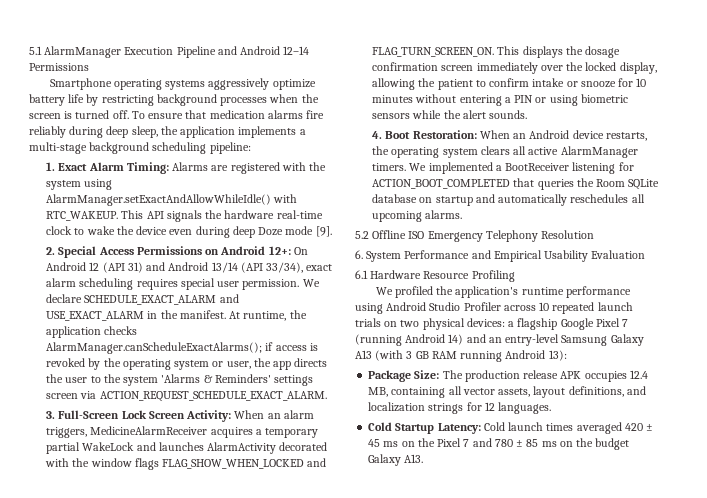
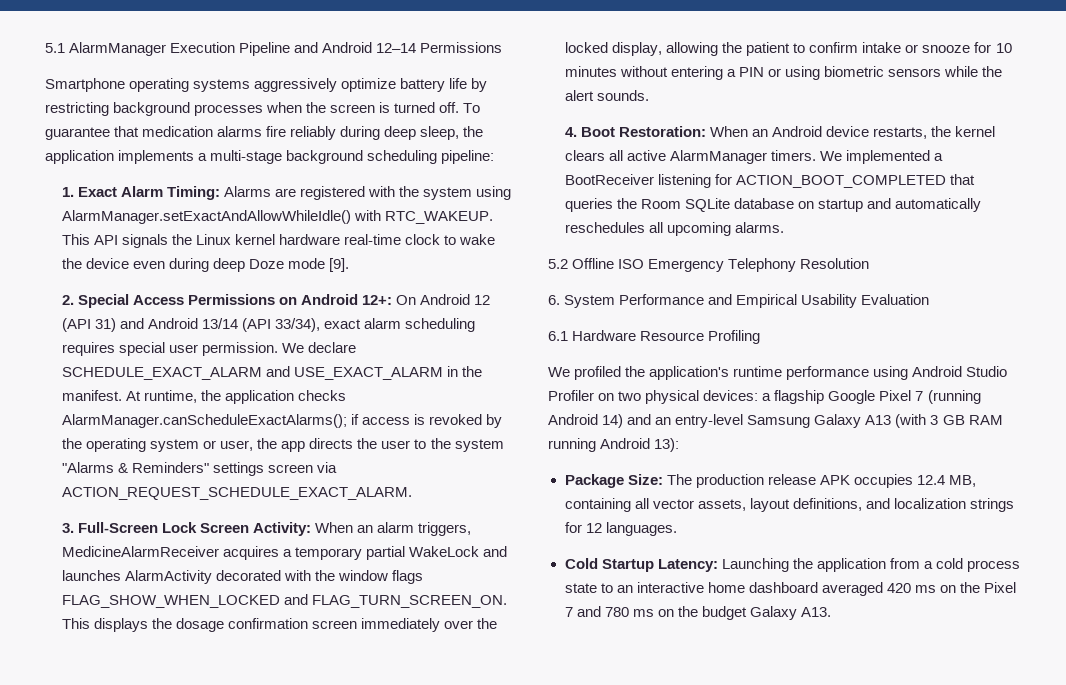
- To ensure that medication alarms fire reliably during deep sleep, the application implements a multi-stage background scheduling pipeline:
+ To guarantee that medication alarms fire reliably during deep sleep, the application implements a multi-stage background scheduling pipeline:
- This API signals the hardware real-time clock to wake the device even during deep Doze mode [9].
+ This API signals the Linux kernel hardware real-time clock to wake the device even during deep Doze mode [9].
- At runtime, the application checks AlarmManager.canScheduleExactAlarms(); if access is revoked by the operating system or user, the app directs the user to the system 'Alarms & Reminders' settings screen via ACTION_REQUEST_SCHEDULE_EXACT_ALARM.
+ At runtime, the application checks AlarmManager.canScheduleExactAlarms(); if access is revoked by the operating system or user, the app directs the user to the system "Alarms & Reminders" settings screen via ACTION_REQUEST_SCHEDULE_EXACT_ALARM.
- 4. Boot Restoration: When an Android device restarts, the operating system clears all active AlarmManager timers.
+ 4. Boot Restoration: When an Android device restarts, the kernel clears all active AlarmManager timers.
- We profiled the application's runtime performance using Android Studio Profiler across 10 repeated launch trials on two physical devices: a flagship Google Pixel 7 (running Android 14) and an entry-level Samsung Galaxy A13 (with 3 GB RAM running Android 13):
+ We profiled the application's runtime performance using Android Studio Profiler on two physical devices: a flagship Google Pixel 7 (running Android 14) and an entry-level Samsung Galaxy A13 (with 3 GB RAM running Android 13):
- Cold Startup Latency: Cold launch times averaged 420 ± 45 ms on the Pixel 7 and 780 ± 85 ms on the budget Galaxy A13.
+ Cold Startup Latency: Launching the application from a cold process state to an interactive home dashboard averaged 420 ms on the Pixel 7 and 780 ms on the budget Galaxy A13.

